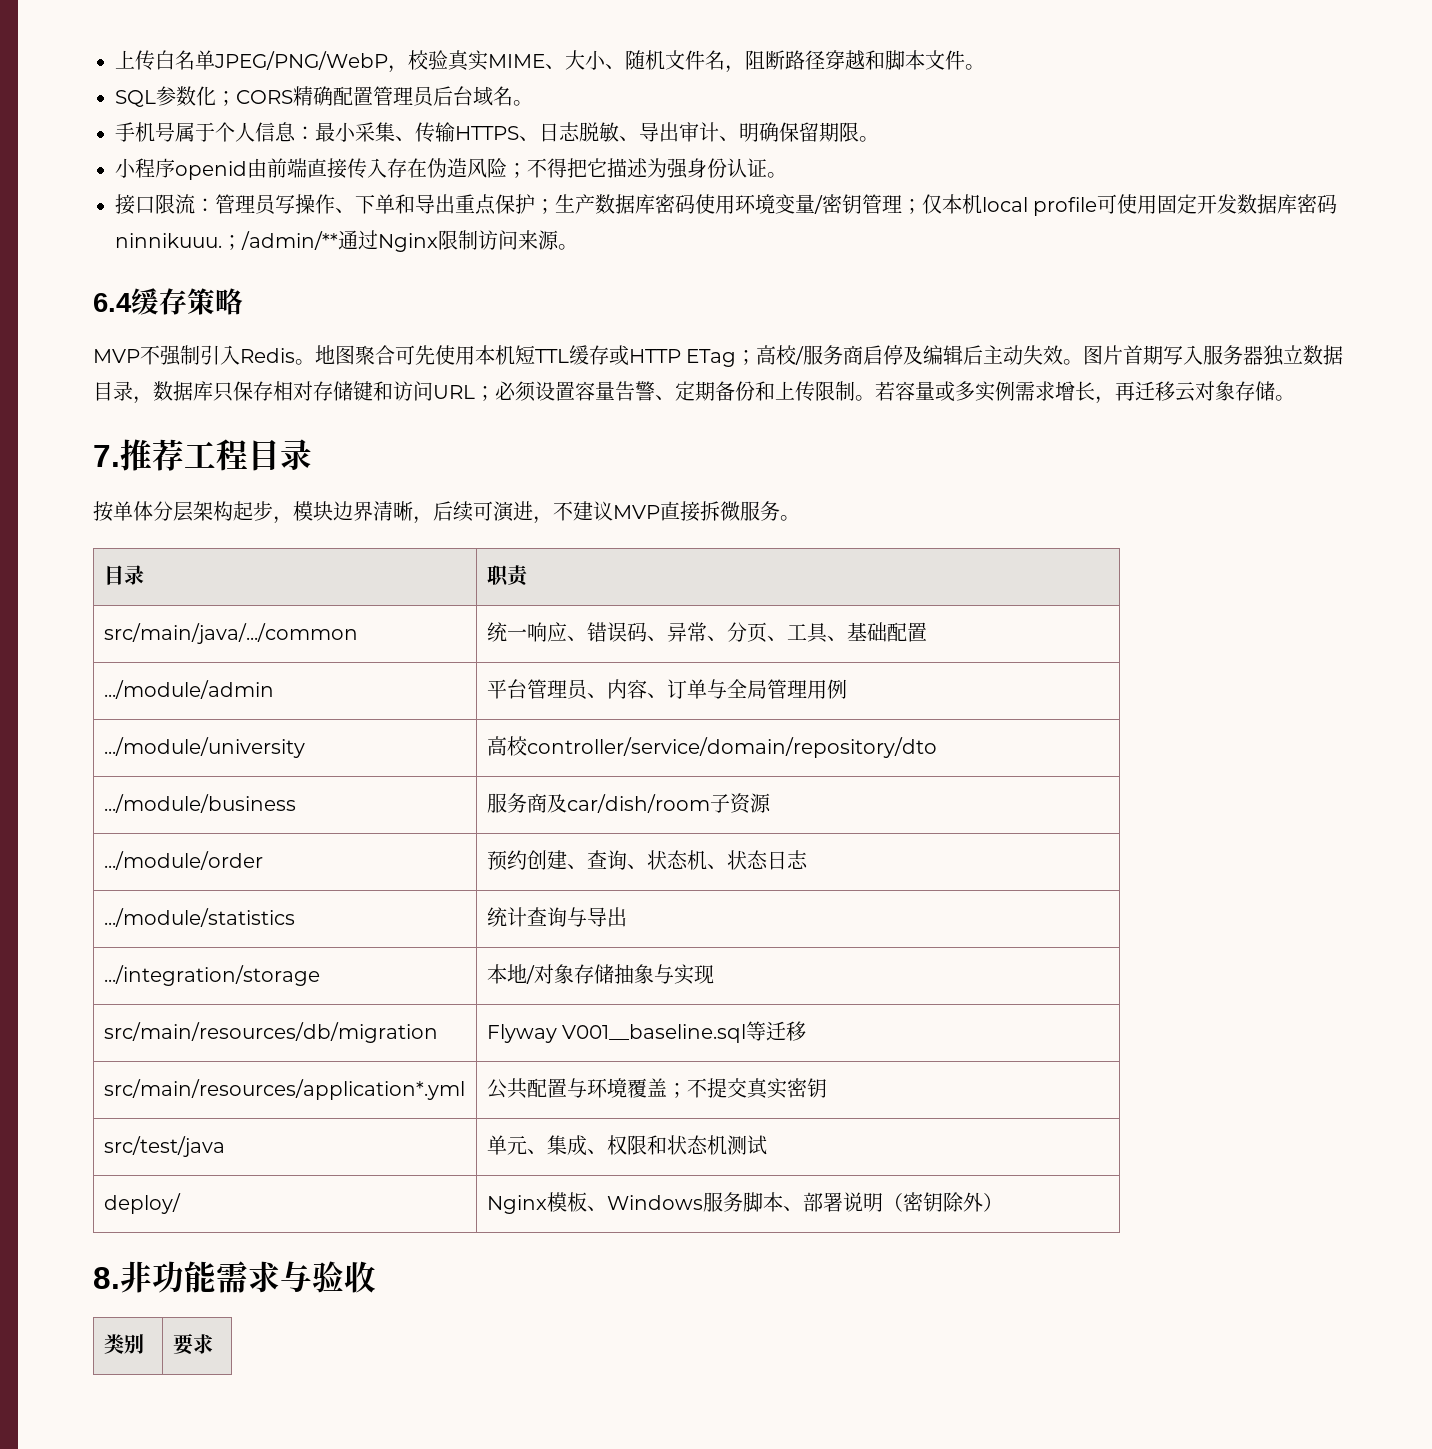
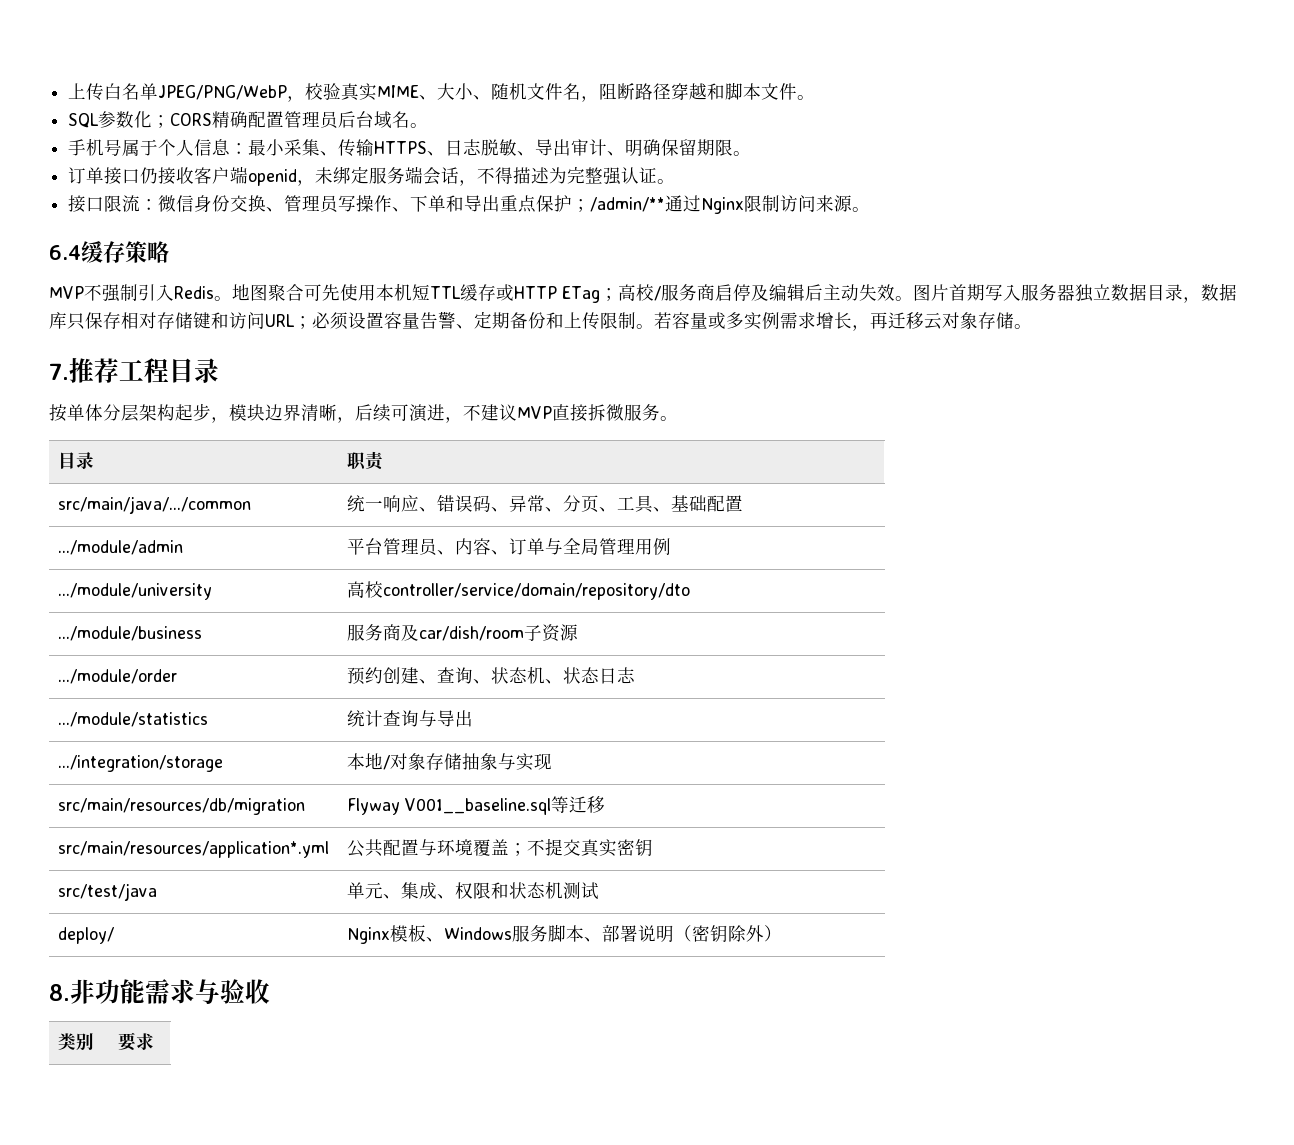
- 小程序openid由前端直接传入存在伪造风险；不得把它描述为强身份认证。
+ 订单接口仍接收客户端openid，未绑定服务端会话，不得描述为完整强认证。
- 接口限流：管理员写操作、下单和导出重点保护；生产数据库密码使用环境变量/密钥管理；仅本机local profile可使用固定开发数据库密码ninnikuuu.；/admin/**通过Nginx限制访问来源。
+ 接口限流：微信身份交换、管理员写操作、下单和导出重点保护；/admin/**通过Nginx限制访问来源。

